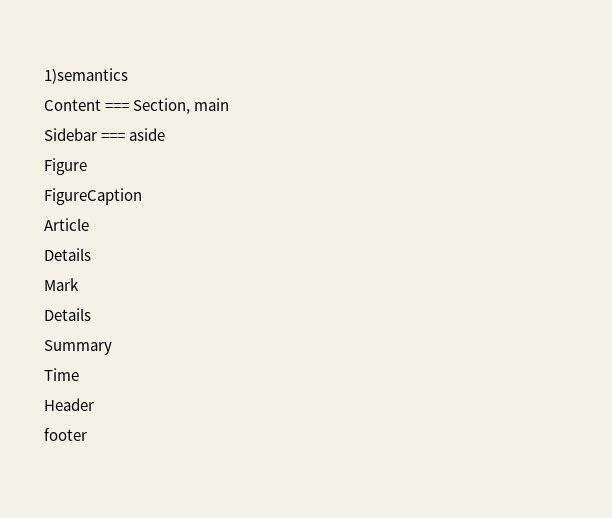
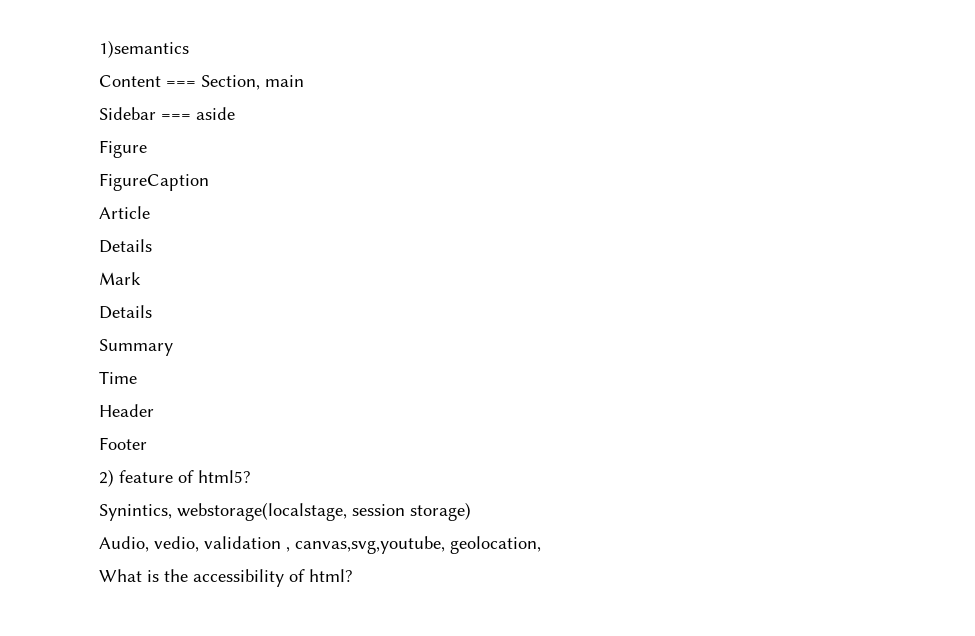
- footer
+ Footer
+ 2) feature of html5?
+ Synintics, webstorage(localstage, session storage)
+ Audio, vedio, validation , canvas,svg,youtube, geolocation,
+ What is the accessibility of html?

